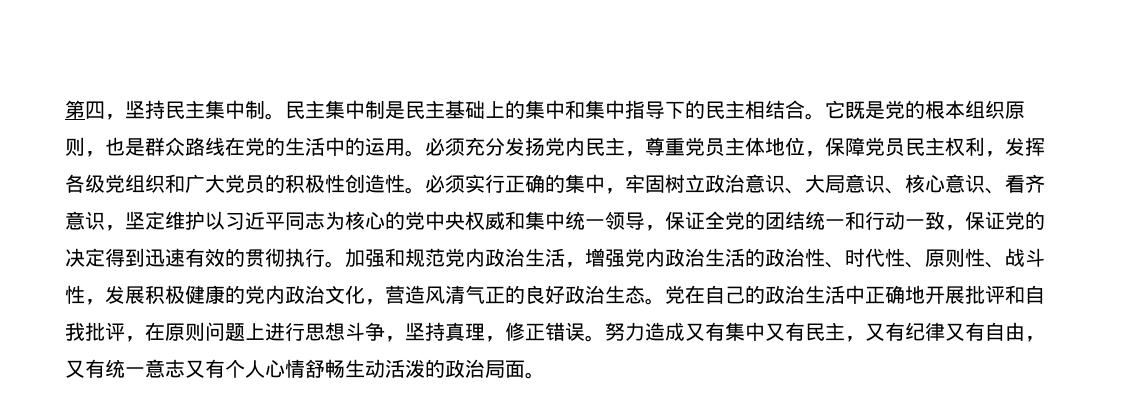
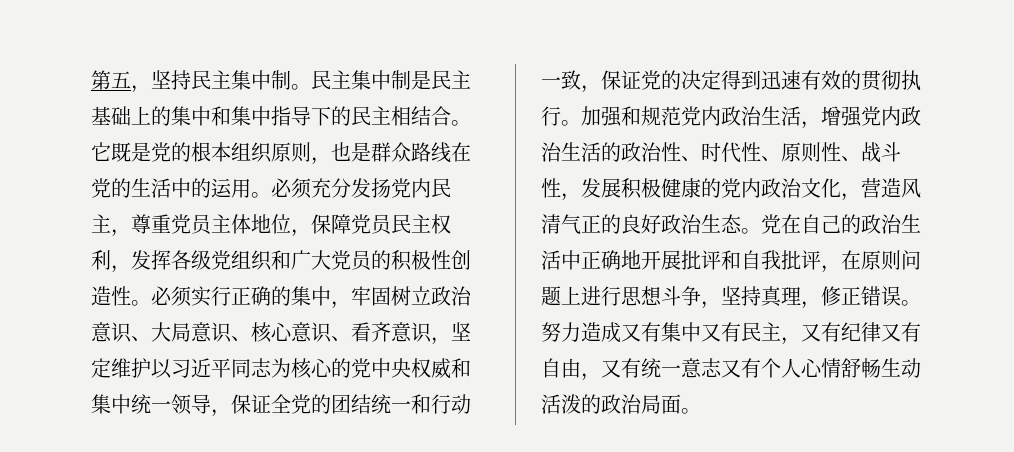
- 第四，坚持民主集中制。
+ 第五，坚持民主集中制。

